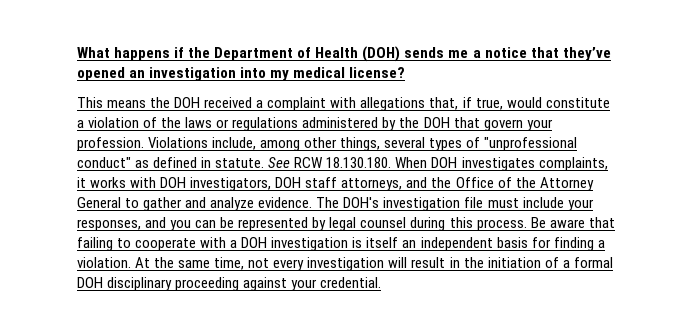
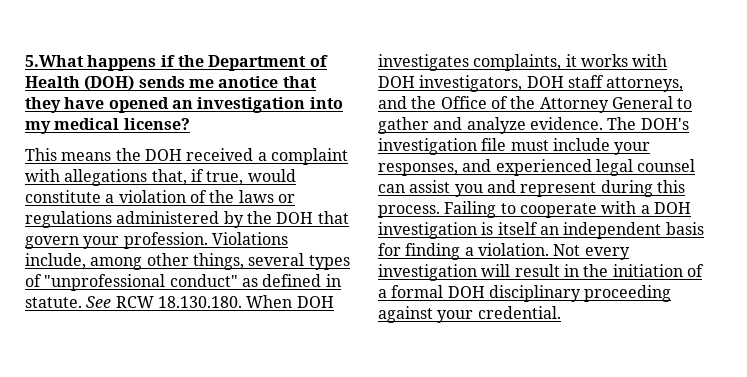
- What happens if the Department of Health (DOH) sends me a notice that they’ve opened an investigation into my medical license?
+ 5.What happens if the Department of Health (DOH) sends me anotice that they have opened an investigation into my medical license?
- The DOH's investigation file must include your responses, and you can be represented by legal counsel during this process. Be aware that failing to cooperate with a DOH investigation is itself an independent basis for finding a violation.
+ The DOH's investigation file must include your responses, and experienced legal counsel can assist you and represent during this process. Failing to cooperate with a DOH investigation is itself an independent basis for finding a violation.
- At the same time, not every investigation will result in the initiation of a formal DOH disciplinary proceeding against your credential.
+ Not every investigation will result in the initiation of a formal DOH disciplinary proceeding against your credential.

